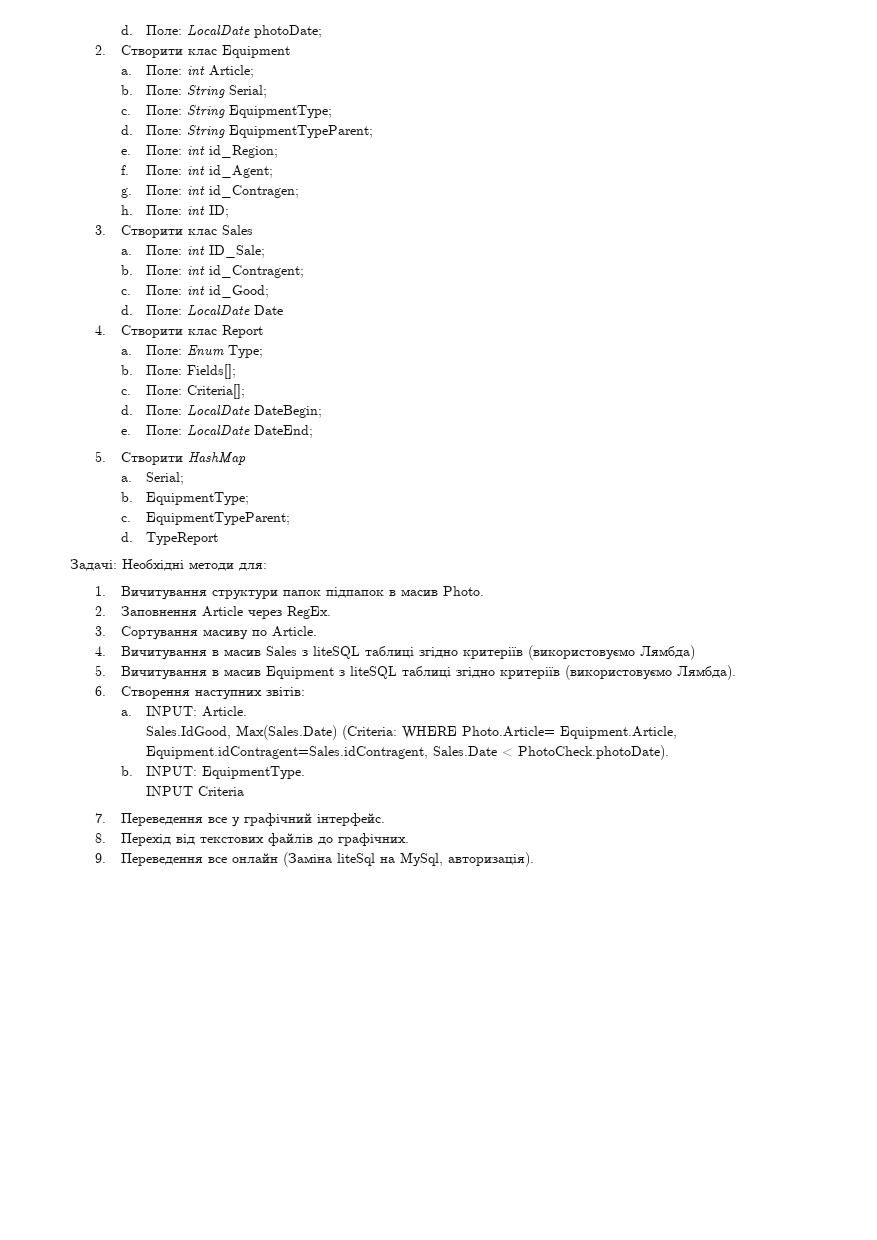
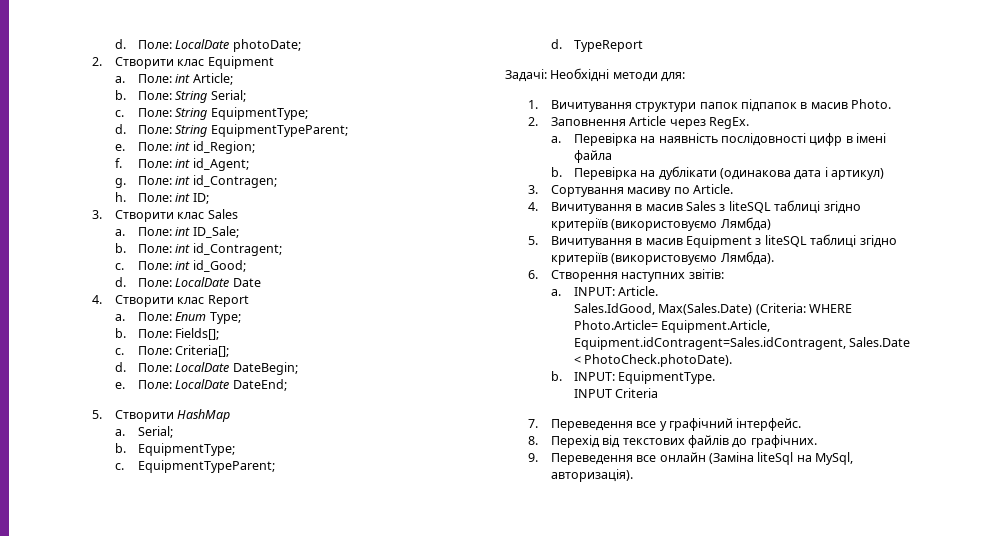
+ a. Перевірка на наявність послідовності цифр в імені файла
+ b. Перевірка на дублікати (одинакова дата і артикул)

